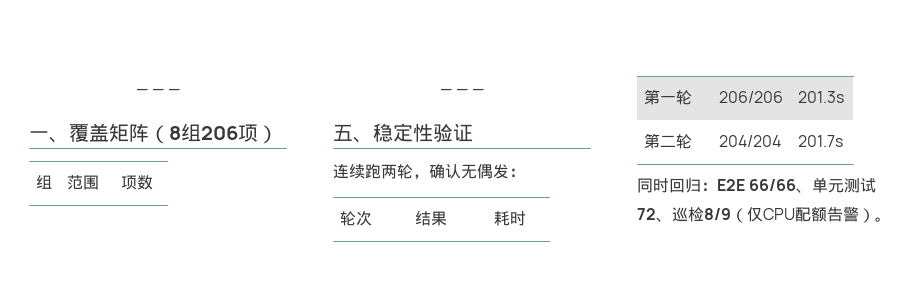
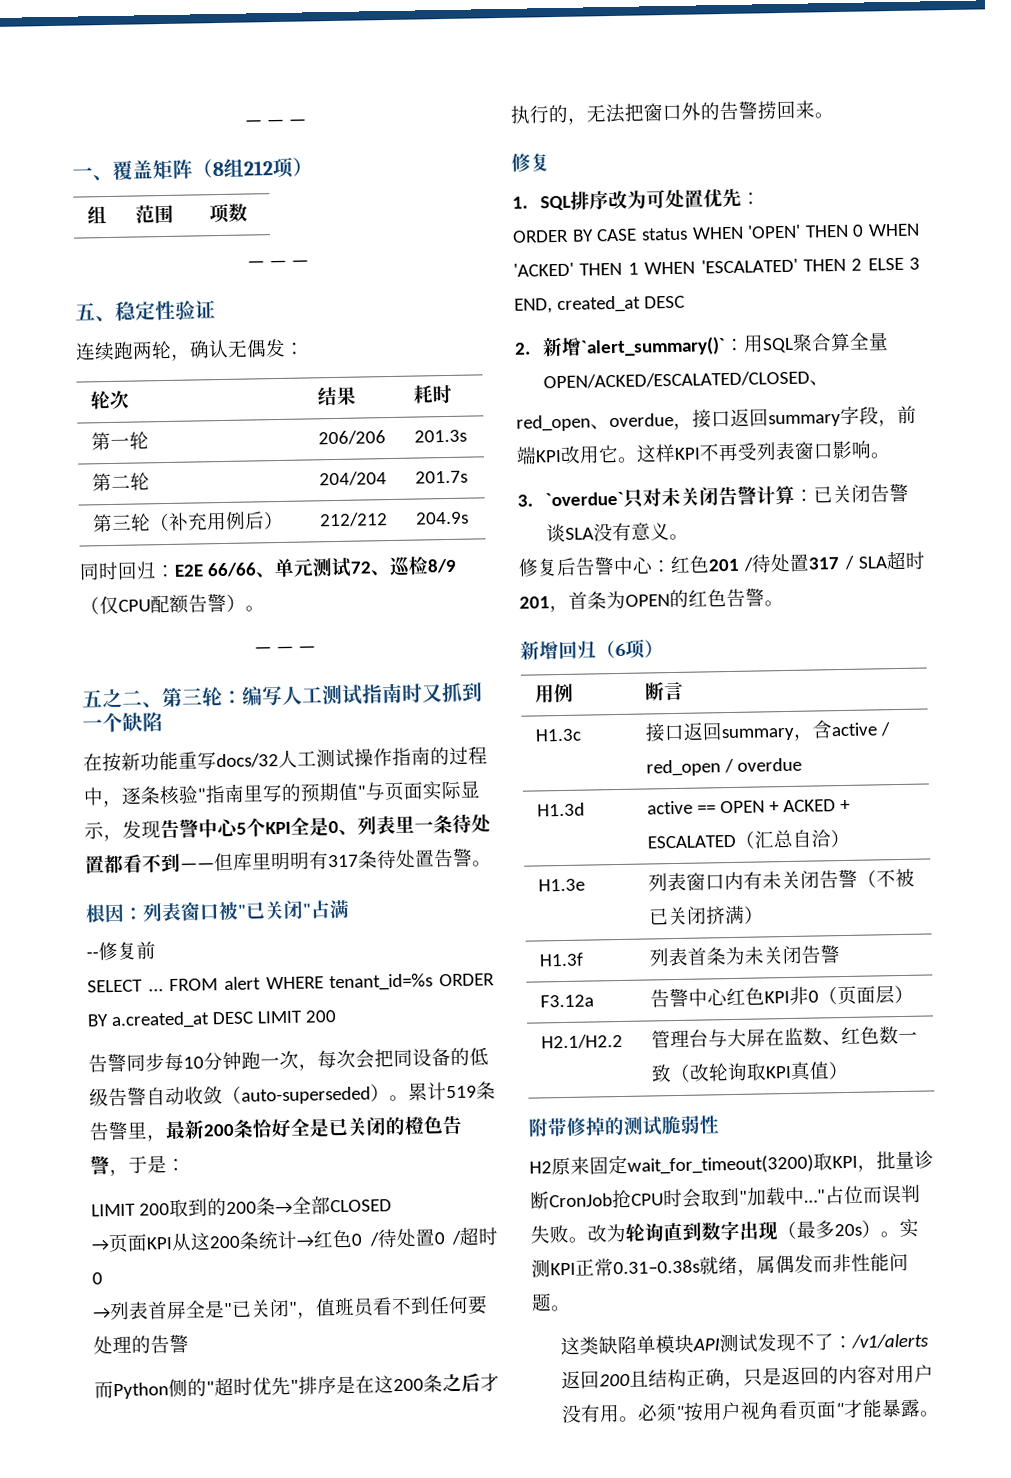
- 一、覆盖矩阵（8组206项）
+ 一、覆盖矩阵（8组212项）
+ 第三轮（补充用例后） | 212/212 | 204.9s
  同时回归：E2E 66/66、单元测试72、巡检8/9（仅CPU配额告警）。
+ — — —
+ 五之二、第三轮：编写人工测试指南时又抓到一个缺陷
+ 在按新功能重写docs/32人工测试操作指南的过程中，逐条核验"指南里写的预期值"与页面实际显示，发现告警中心5个KPI全是0、列表里一条待处置都看不到——但库里明明有317条待处置告警。
+ 根因：列表窗口被"已关闭"占满
+ --修复前
+ SELECT ... FROM alert WHERE tenant_id=%s ORDER BY a.created_at DESC LIMIT 200
+ 告警同步每10分钟跑一次，每次会把同设备的低级告警自动收敛（auto-superseded）。累计519条告警里，最新200条恰好全是已关闭的橙色告警，于是：
+ LIMIT 200取到的200条→全部CLOSED
+ →页面KPI从这200条统计→红色0 /待处置0 /超时0
+ →列表首屏全是"已关闭"，值班员看不到任何要处理的告警
+ 而Python侧的"超时优先"排序是在这200条之后才执行的，无法把窗口外的告警捞回来。
+ 修复
+ 1. SQL排序改为可处置优先：
+ ORDER BY CASE status WHEN 'OPEN' THEN 0 WHEN 'ACKED' THEN 1 WHEN 'ESCALATED' THEN 2 ELSE 3 END, created_at DESC
+ 2.新增`alert_summary()`：用SQL聚合算全量OPEN/ACKED/ESCALATED/CLOSED、
+ red_open、overdue，接口返回summary字段，前端KPI改用它。这样KPI不再受列表窗口影响。
+ 3. `overdue`只对未关闭告警计算：已关闭告警谈SLA没有意义。
+ 修复后告警中心：红色201 /待处置317 / SLA超时201，首条为OPEN的红色告警。
+ 新增回归（6项）
+ 用例 | 断言
+ H1.3c | 接口返回summary，含active / red_open / overdue
+ H1.3d | active == OPEN + ACKED + ESCALATED（汇总自洽）
+ H1.3e | 列表窗口内有未关闭告警（不被已关闭挤满）
+ H1.3f | 列表首条为未关闭告警
+ F3.12a | 告警中心红色KPI非0（页面层）
+ H2.1/H2.2 | 管理台与大屏在监数、红色数一致（改轮询取KPI真值）
+ 附带修掉的测试脆弱性
+ H2原来固定wait_for_timeout(3200)取KPI，批量诊断CronJob抢CPU时会取到"加载中…"占位而误判失败。改为轮询直到数字出现（最多20s）。实测KPI正常0.31–0.38s就绪，属偶发而非性能问题。
+ 这类缺陷单模块API测试发现不了：/v1/alerts返回200且结构正确，只是返回的内容对用户没有用。必须"按用户视角看页面"才能暴露。

